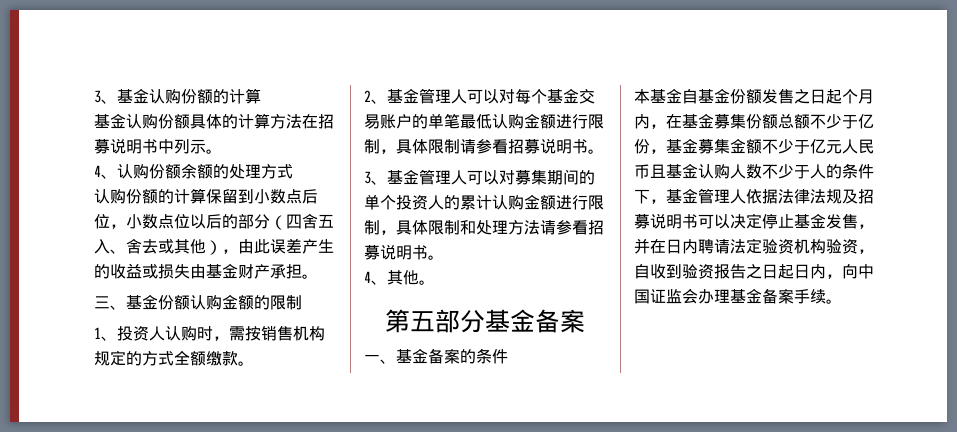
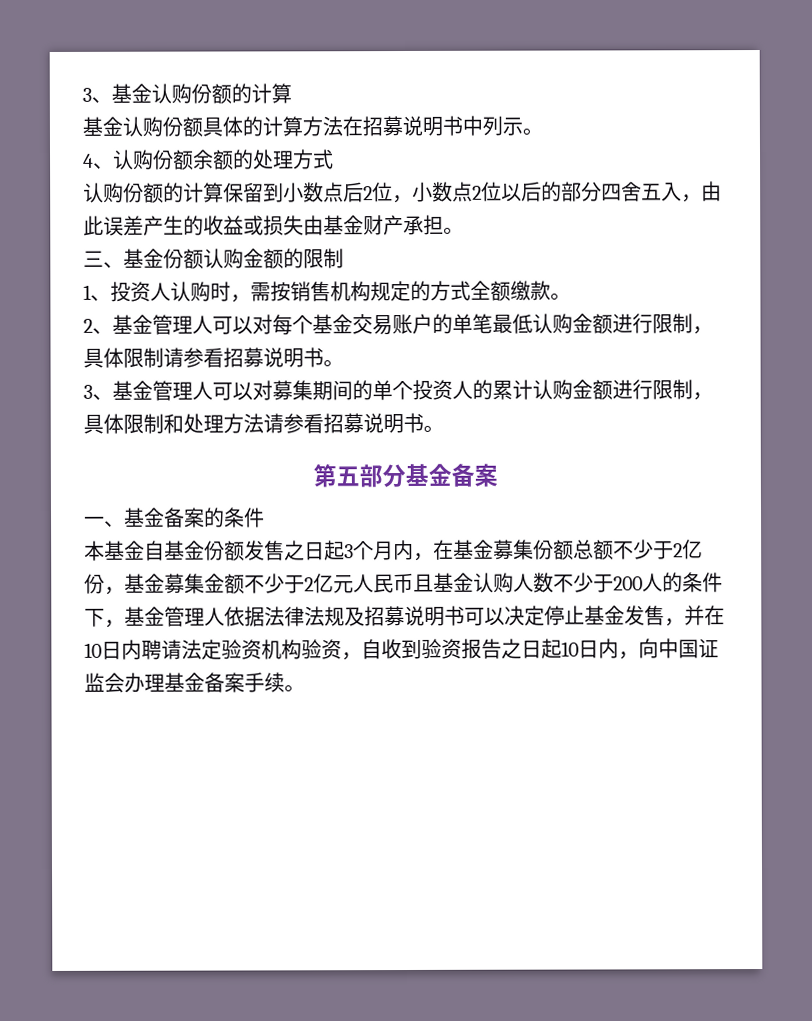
- 认购份额的计算保留到小数点后位，小数点位以后的部分（四舍五入、舍去或其他），由此误差产生的收益或损失由基金财产承担。
+ 认购份额的计算保留到小数点后2位，小数点2位以后的部分四舍五入，由此误差产生的收益或损失由基金财产承担。
- 4、其他。
- 本基金自基金份额发售之日起个月内，在基金募集份额总额不少于亿份，基金募集金额不少于亿元人民币且基金认购人数不少于人的条件下，基金管理人依据法律法规及招募说明书可以决定停止基金发售，并在日内聘请法定验资机构验资，自收到验资报告之日起日内，向中国证监会办理基金备案手续。
+ 本基金自基金份额发售之日起3个月内，在基金募集份额总额不少于2亿份，基金募集金额不少于2亿元人民币且基金认购人数不少于200人的条件下，基金管理人依据法律法规及招募说明书可以决定停止基金发售，并在10日内聘请法定验资机构验资，自收到验资报告之日起10日内，向中国证监会办理基金备案手续。

